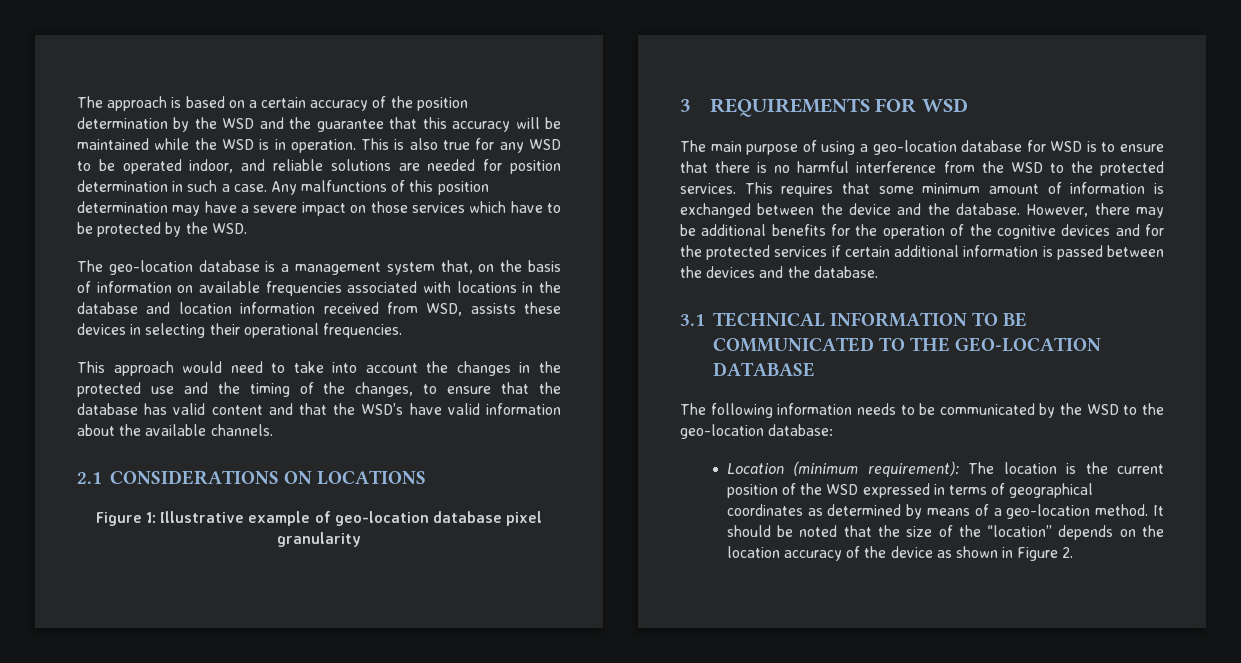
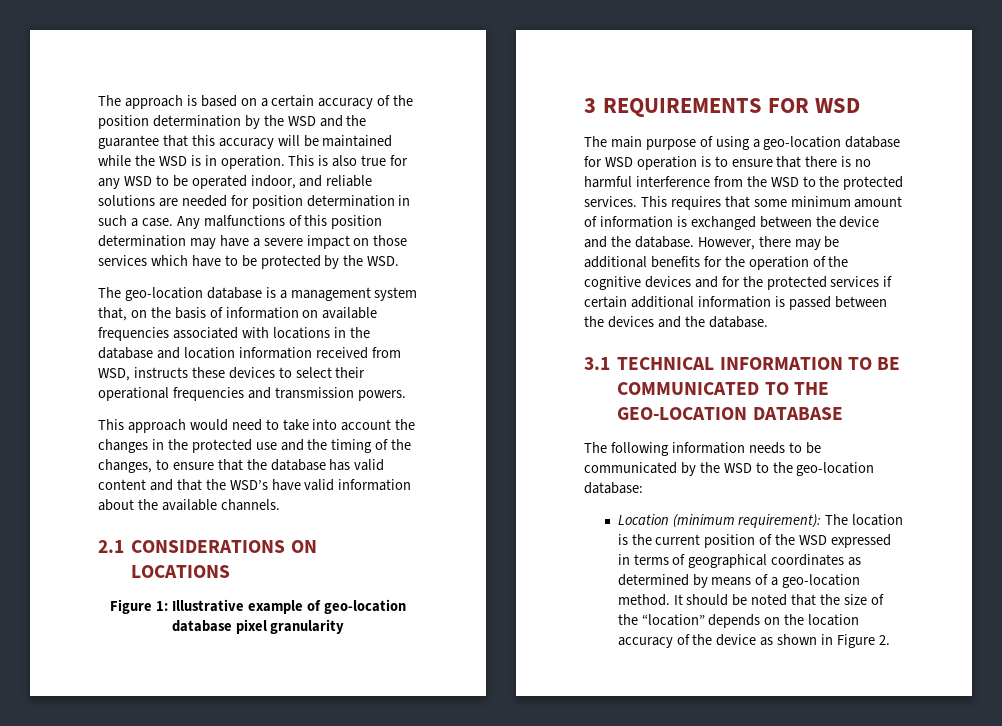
- The geo-location database is a management system that, on the basis of information on available frequencies associated with locations in the database and location information received from WSD, assists these devices in selecting their operational frequencies.
+ The geo-location database is a management system that, on the basis of information on available frequencies associated with locations in the database and location information received from WSD, instructs these devices to select their operational frequencies and transmission powers.
- The main purpose of using a geo-location database for WSD is to ensure that there is no harmful interference from the WSD to the protected services.
+ The main purpose of using a geo-location database for WSD operation is to ensure that there is no harmful interference from the WSD to the protected services.

